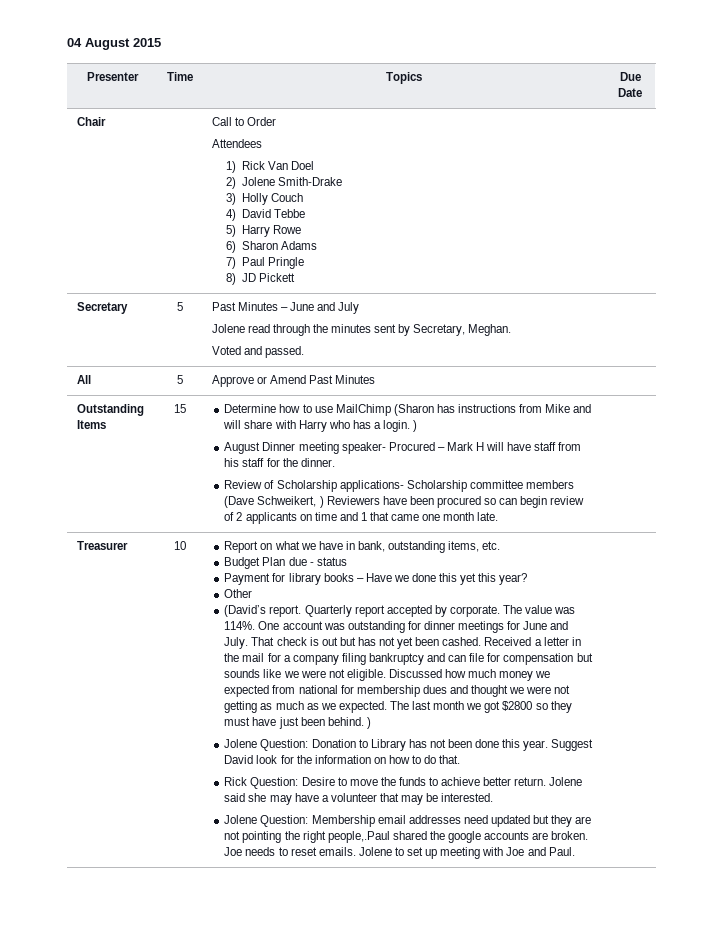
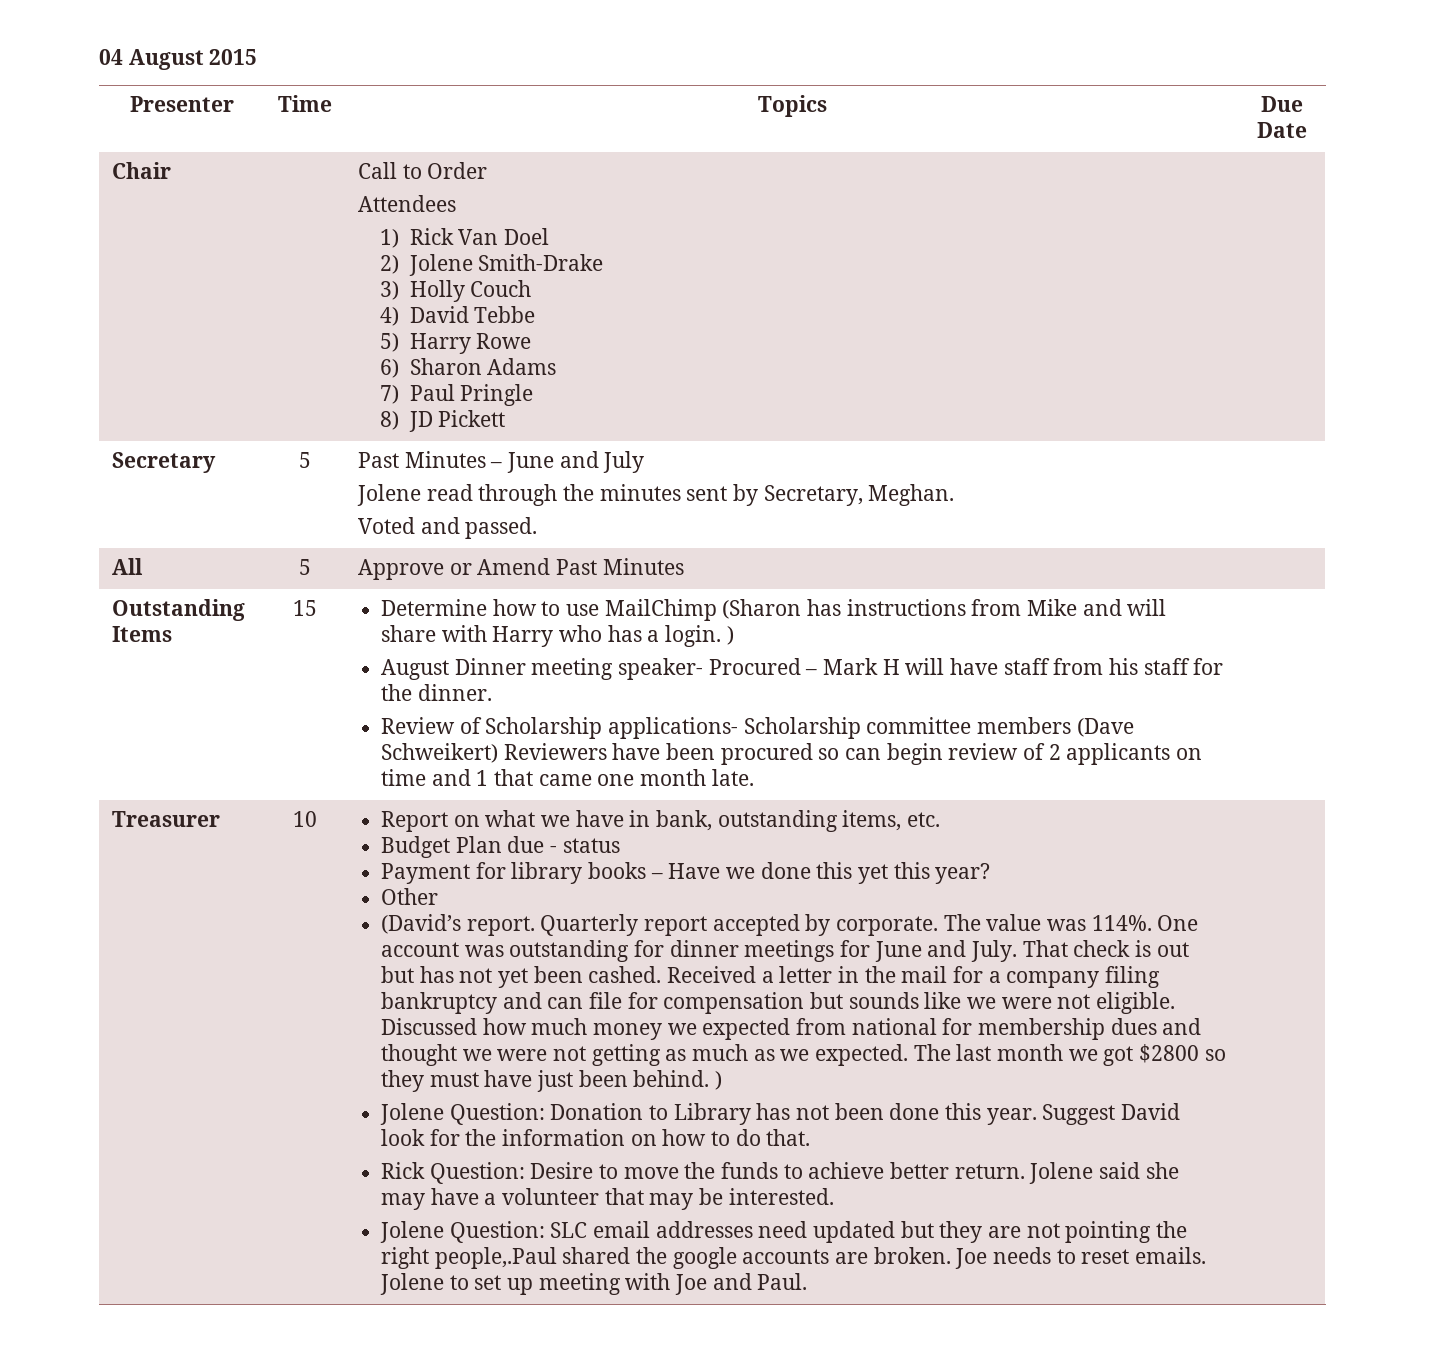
- Review of Scholarship applications- Scholarship committee members (Dave Schweikert, ) Reviewers have been procured so can begin review of 2 applicants on time and 1 that came one month late.
+ Review of Scholarship applications- Scholarship committee members (Dave Schweikert) Reviewers have been procured so can begin review of 2 applicants on time and 1 that came one month late.
- Jolene Question: Membership email addresses need updated but they are not pointing the right people,.Paul shared the google accounts are broken.
+ Jolene Question: SLC email addresses need updated but they are not pointing the right people,.Paul shared the google accounts are broken.

